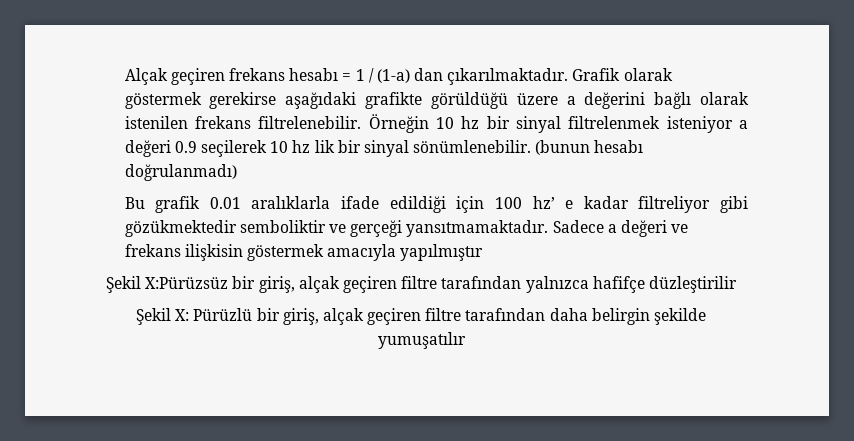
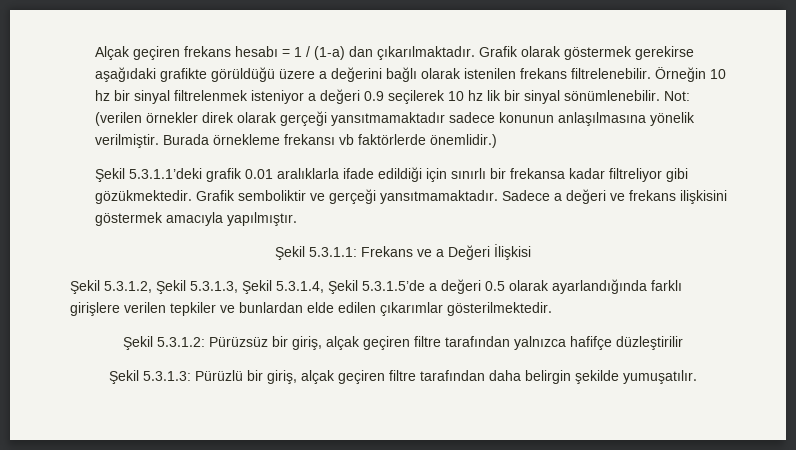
- (bunun hesabı doğrulanmadı)
- Bu grafik 0.01 aralıklarla ifade edildiği için 100 hz’ e kadar filtreliyor gibi gözükmektedir semboliktir ve gerçeği yansıtmamaktadır.
+ Not: (verilen örnekler direk olarak gerçeği yansıtmamaktadır sadece konunun anlaşılmasına yönelik verilmiştir. Burada örnekleme frekansı vb faktörlerde önemlidir.)
+ Şekil 5.3.1.1’deki grafik 0.01 aralıklarla ifade edildiği için sınırlı bir frekansa kadar filtreliyor gibi gözükmektedir. Grafik semboliktir ve gerçeği yansıtmamaktadır.
- Sadece a değeri ve frekans ilişkisin göstermek amacıyla yapılmıştır
- Şekil X:Pürüzsüz bir giriş, alçak geçiren filtre tarafından yalnızca hafifçe düzleştirilir
+ Sadece a değeri ve frekans ilişkisini göstermek amacıyla yapılmıştır.
+ Şekil 5.3.1.1: Frekans ve a Değeri İlişkisi
+ Şekil 5.3.1.2, Şekil 5.3.1.3, Şekil 5.3.1.4, Şekil 5.3.1.5’de a değeri 0.5 olarak ayarlandığında farklı girişlere verilen tepkiler ve bunlardan elde edilen çıkarımlar gösterilmektedir.
+ Şekil 5.3.1.2: Pürüzsüz bir giriş, alçak geçiren filtre tarafından yalnızca hafifçe düzleştirilir
- Şekil X: Pürüzlü bir giriş, alçak geçiren filtre tarafından daha belirgin şekilde yumuşatılır
+ Şekil 5.3.1.3: Pürüzlü bir giriş, alçak geçiren filtre tarafından daha belirgin şekilde yumuşatılır.

